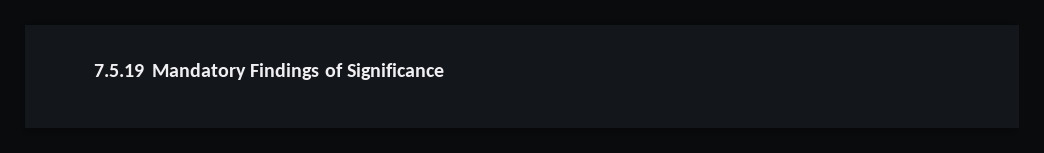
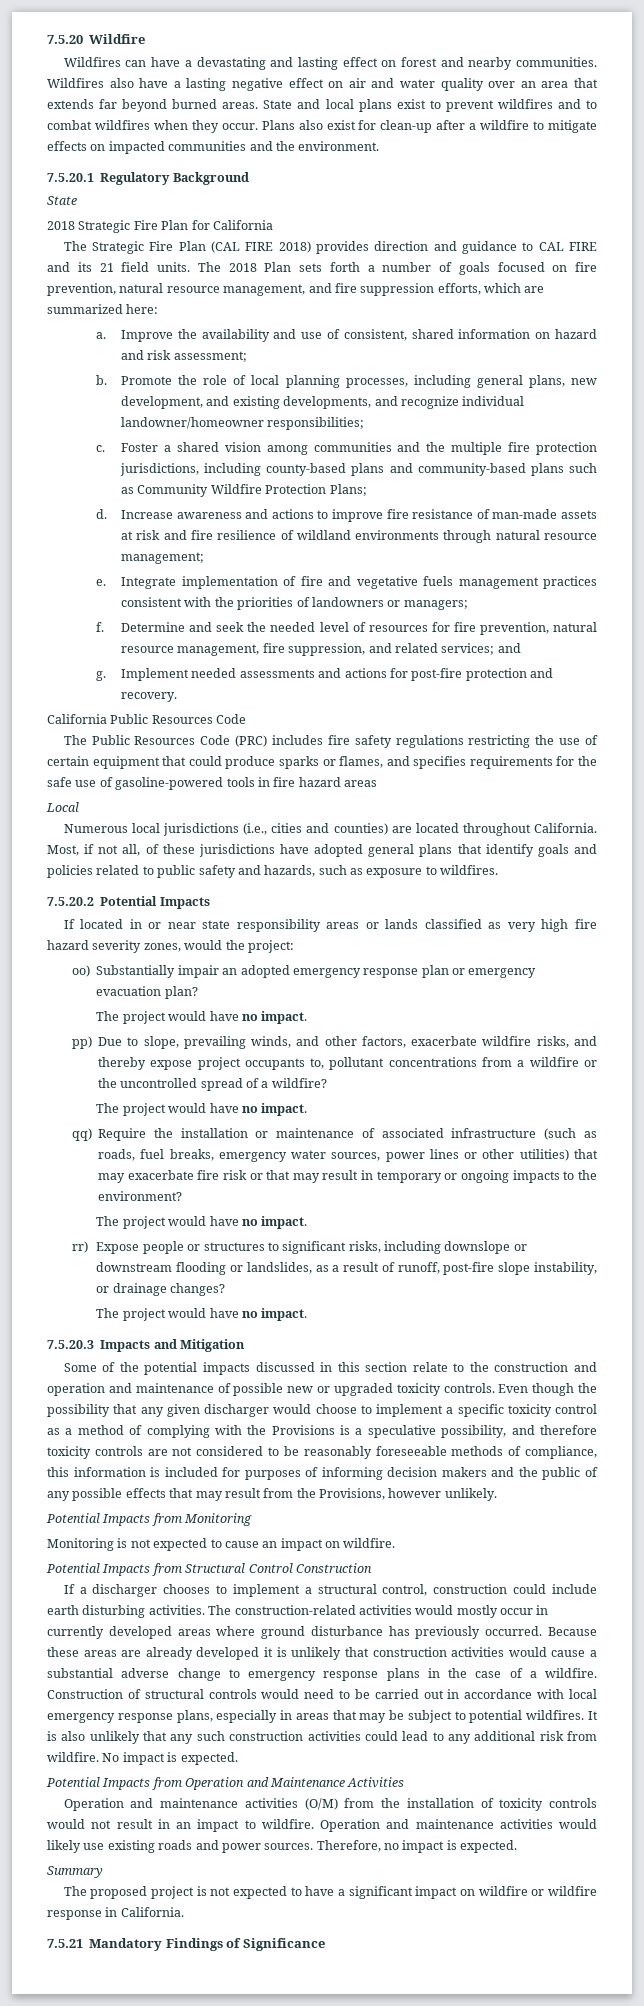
- 7.5.19 Mandatory Findings of Significance
+ 7.5.20 Wildfire
+ Wildfires can have a devastating and lasting effect on forest and nearby communities. Wildfires also have a lasting negative effect on air and water quality over an area that extends far beyond burned areas. State and local plans exist to prevent wildfires and to combat wildfires when they occur. Plans also exist for clean-up after a wildfire to mitigate effects on impacted communities and the environment.
+ 7.5.20.1 Regulatory Background
+ State
+ 2018 Strategic Fire Plan for California
+ The Strategic Fire Plan (CAL FIRE 2018) provides direction and guidance to CAL FIRE and its 21 field units. The 2018 Plan sets forth a number of goals focused on fire prevention, natural resource management, and fire suppression efforts, which are summarized here:
+ a. Improve the availability and use of consistent, shared information on hazard and risk assessment;
+ b. Promote the role of local planning processes, including general plans, new development, and existing developments, and recognize individual landowner/homeowner responsibilities;
+ c. Foster a shared vision among communities and the multiple fire protection jurisdictions, including county-based plans and community-based plans such as Community Wildfire Protection Plans;
+ d. Increase awareness and actions to improve fire resistance of man-made assets at risk and fire resilience of wildland environments through natural resource management;
+ e. Integrate implementation of fire and vegetative fuels management practices consistent with the priorities of landowners or managers;
+ f. Determine and seek the needed level of resources for fire prevention, natural resource management, fire suppression, and related services; and
+ g. Implement needed assessments and actions for post-fire protection and recovery.
+ California Public Resources Code
+ The Public Resources Code (PRC) includes fire safety regulations restricting the use of certain equipment that could produce sparks or flames, and specifies requirements for the safe use of gasoline-powered tools in fire hazard areas
+ Local
+ Numerous local jurisdictions (i.e., cities and counties) are located throughout California. Most, if not all, of these jurisdictions have adopted general plans that identify goals and policies related to public safety and hazards, such as exposure to wildfires.
+ 7.5.20.2 Potential Impacts
+ If located in or near state responsibility areas or lands classified as very high fire hazard severity zones, would the project:
+ oo) Substantially impair an adopted emergency response plan or emergency evacuation plan?
+ The project would have no impact.
+ pp) Due to slope, prevailing winds, and other factors, exacerbate wildfire risks, and thereby expose project occupants to, pollutant concentrations from a wildfire or the uncontrolled spread of a wildfire?
+ The project would have no impact.
+ qq) Require the installation or maintenance of associated infrastructure (such as roads, fuel breaks, emergency water sources, power lines or other utilities) that may exacerbate fire risk or that may result in temporary or ongoing impacts to the environment?
+ The project would have no impact.
+ rr) Expose people or structures to significant risks, including downslope or downstream flooding or landslides, as a result of runoff, post-fire slope instability, or drainage changes?
+ The project would have no impact.
+ 7.5.20.3 Impacts and Mitigation
+ Some of the potential impacts discussed in this section relate to the construction and operation and maintenance of possible new or upgraded toxicity controls. Even though the possibility that any given discharger would choose to implement a specific toxicity control as a method of complying with the Provisions is a speculative possibility, and therefore toxicity controls are not considered to be reasonably foreseeable methods of compliance, this information is included for purposes of informing decision makers and the public of any possible effects that may result from the Provisions, however unlikely.
+ Potential Impacts from Monitoring
+ Monitoring is not expected to cause an impact on wildfire.
+ Potential Impacts from Structural Control Construction
+ If a discharger chooses to implement a structural control, construction could include earth disturbing activities. The construction-related activities would mostly occur in currently developed areas where ground disturbance has previously occurred. Because these areas are already developed it is unlikely that construction activities would cause a substantial adverse change to emergency response plans in the case of a wildfire. Construction of structural controls would need to be carried out in accordance with local emergency response plans, especially in areas that may be subject to potential wildfires. It is also unlikely that any such construction activities could lead to any additional risk from wildfire. No impact is expected.
+ Potential Impacts from Operation and Maintenance Activities
+ Operation and maintenance activities (O/M) from the installation of toxicity controls would not result in an impact to wildfire. Operation and maintenance activities would likely use existing roads and power sources. Therefore, no impact is expected.
+ Summary
+ The proposed project is not expected to have a significant impact on wildfire or wildfire response in California.
+ 7.5.21 Mandatory Findings of Significance

